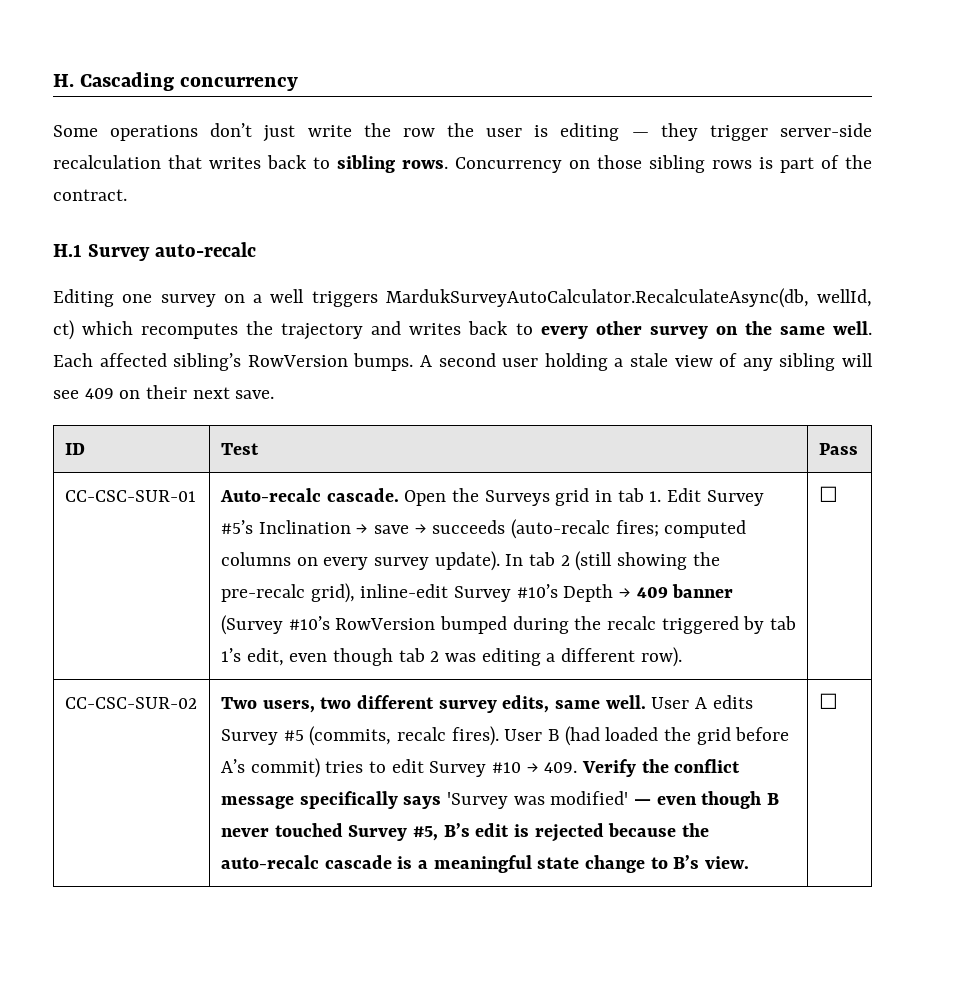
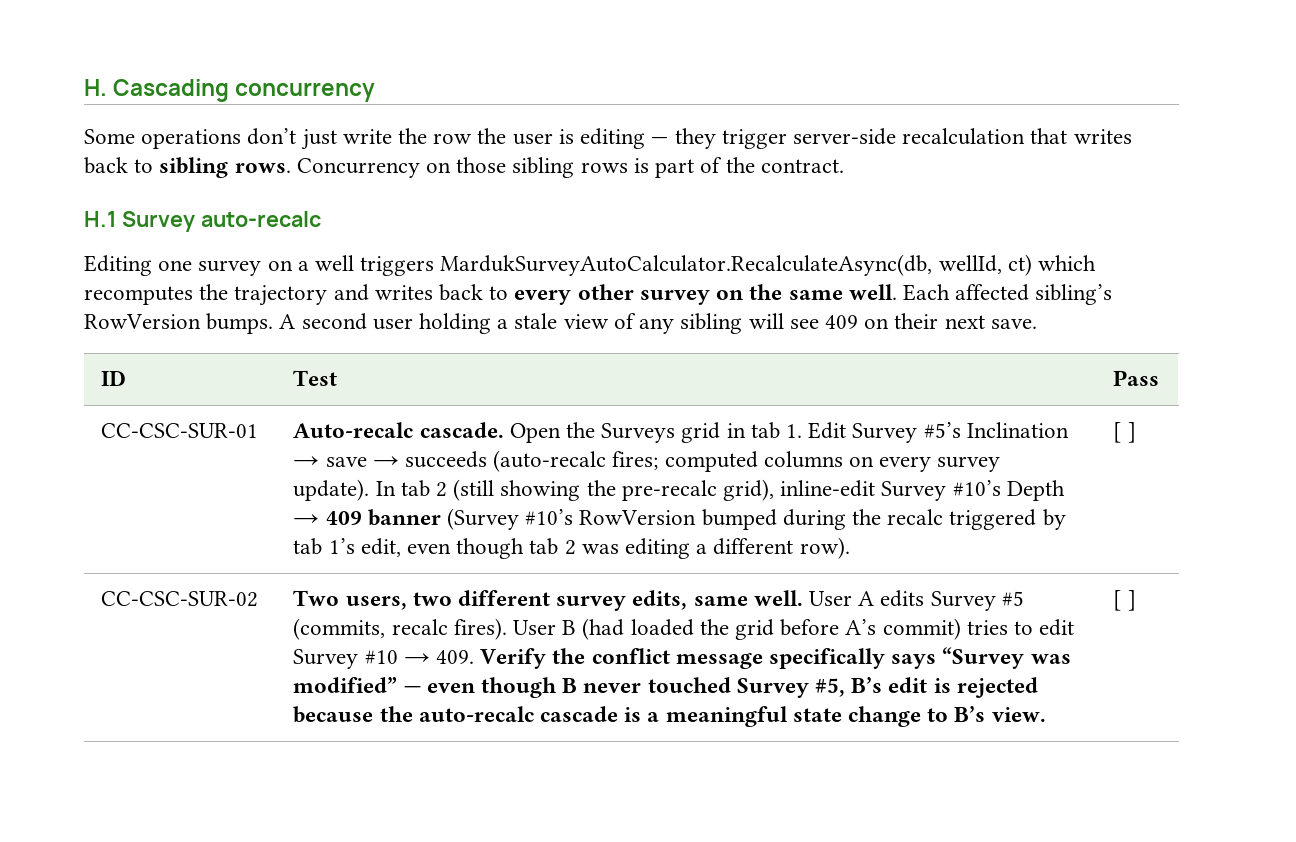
- In tab 2 (still showing the pre-recalc grid), inline-edit Survey #10’s Depth → 409 banner (Survey #10’s RowVersion bumped during the recalc triggered by tab 1’s edit, even though tab 2 was editing a different row). | ☐
+ In tab 2 (still showing the pre-recalc grid), inline-edit Survey #10’s Depth → 409 banner (Survey #10’s RowVersion bumped during the recalc triggered by tab 1’s edit, even though tab 2 was editing a different row). | [ ]
- User B (had loaded the grid before A’s commit) tries to edit Survey #10 → 409. Verify the conflict message specifically says 'Survey was modified' — even though B never touched Survey #5, B’s edit is rejected because the auto-recalc cascade is a meaningful state change to B’s view. | ☐
+ User B (had loaded the grid before A’s commit) tries to edit Survey #10 → 409. Verify the conflict message specifically says “Survey was modified” — even though B never touched Survey #5, B’s edit is rejected because the auto-recalc cascade is a meaningful state change to B’s view. | [ ]

